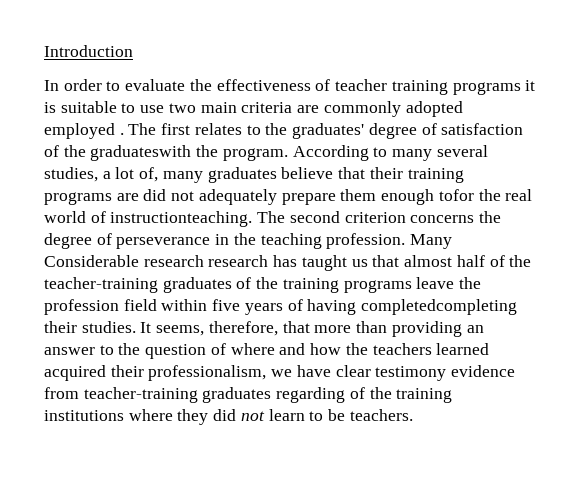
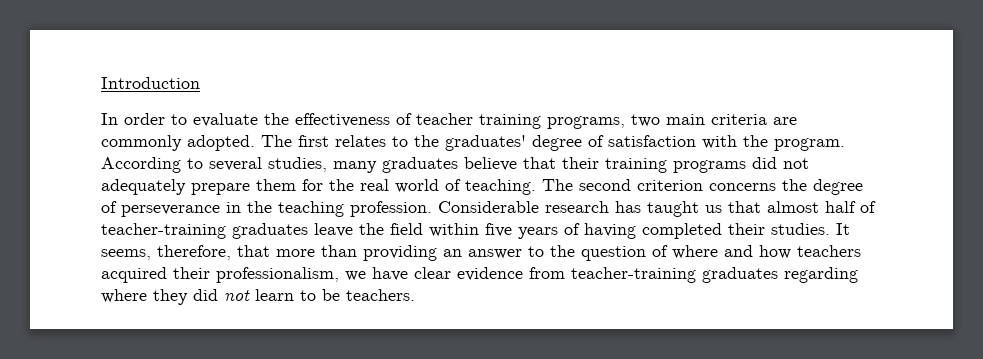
- In order to evaluate the effectiveness of teacher training programs it is suitable to use two main criteria are commonly adopted employed .
+ In order to evaluate the effectiveness of teacher training programs, two main criteria are commonly adopted.
- The first relates to the graduates' degree of satisfaction of the graduateswith the program.
+ The first relates to the graduates' degree of satisfaction with the program.
- According to many several studies, a lot of, many graduates believe that their training programs are did not adequately prepare them enough tofor the real world of instructionteaching.
+ According to several studies, many graduates believe that their training programs did not adequately prepare them for the real world of teaching.
- Many Considerable research research has taught us that almost half of the teacher-training graduates of the training programs leave the profession field within five years of having completedcompleting their studies.
+ Considerable research has taught us that almost half of teacher-training graduates leave the field within five years of having completed their studies.
- It seems, therefore, that more than providing an answer to the question of where and how the teachers learned acquired their professionalism, we have clear testimony evidence from teacher-training graduates regarding of the training institutions where they did not learn to be teachers.
+ It seems, therefore, that more than providing an answer to the question of where and how teachers acquired their professionalism, we have clear evidence from teacher-training graduates regarding where they did not learn to be teachers.

